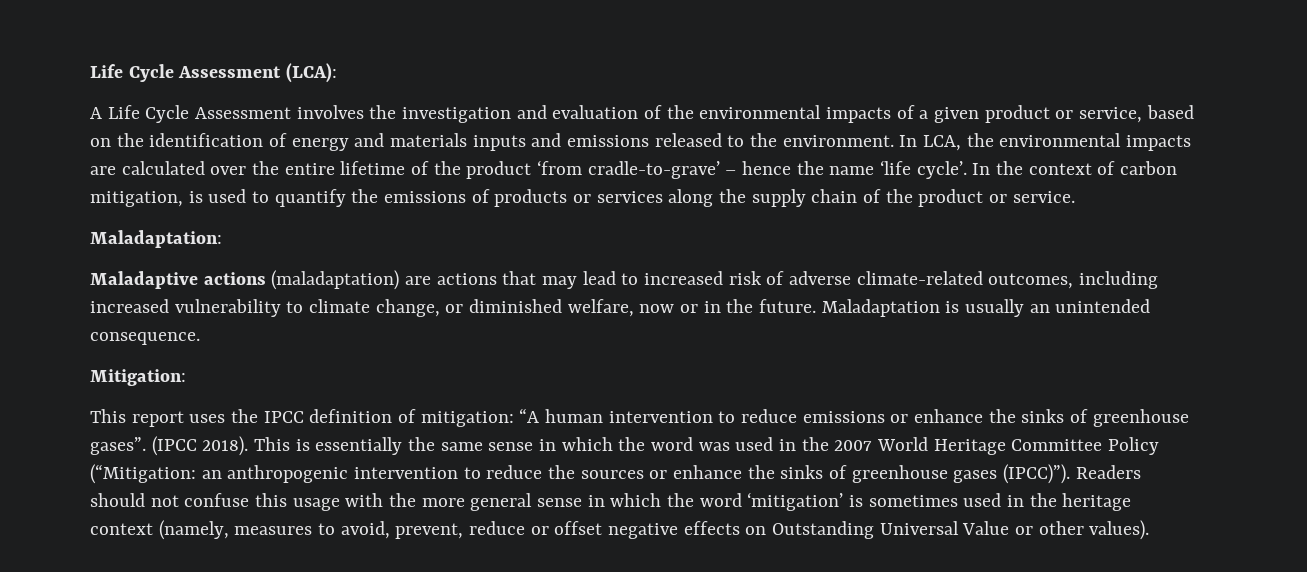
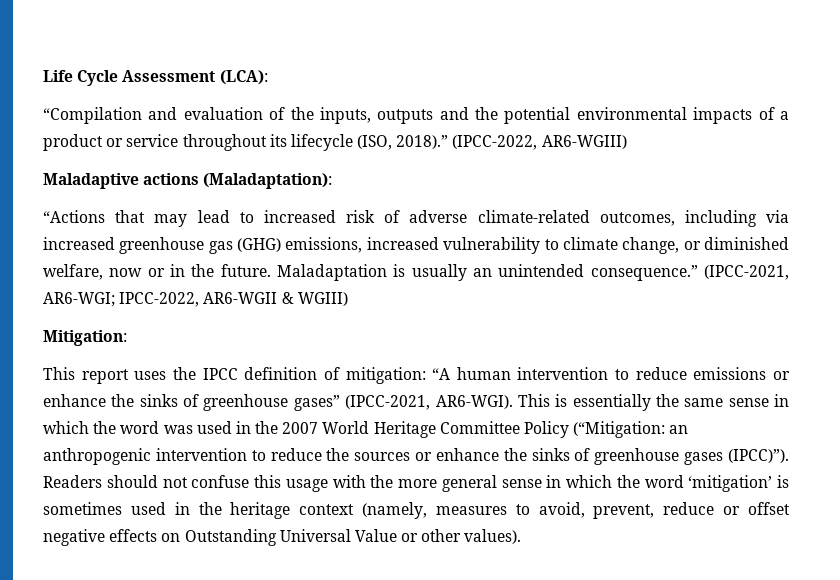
- A Life Cycle Assessment involves the investigation and evaluation of the environmental impacts of a given product or service, based on the identification of energy and materials inputs and emissions released to the environment. In LCA, the environmental impacts are calculated over the entire lifetime of the product ‘from cradle-to-grave’ – hence the name ‘life cycle’. In the context of carbon mitigation, is used to quantify the emissions of products or services along the supply chain of the product or service.
- Maladaptation:
+ “Compilation and evaluation of the inputs, outputs and the potential environmental impacts of a product or service throughout its lifecycle (ISO, 2018).” (IPCC-2022, AR6-WGIII)
- Maladaptive actions (maladaptation) are actions that may lead to increased risk of adverse climate-related outcomes, including increased vulnerability to climate change, or diminished welfare, now or in the future.
+ Maladaptive actions (Maladaptation):
+ “Actions that may lead to increased risk of adverse climate-related outcomes, including via increased greenhouse gas (GHG) emissions, increased vulnerability to climate change, or diminished welfare, now or in the future.
- Maladaptation is usually an unintended consequence.
+ Maladaptation is usually an unintended consequence.” (IPCC-2021, AR6-WGI; IPCC-2022, AR6-WGII & WGIII)
- This report uses the IPCC definition of mitigation: “A human intervention to reduce emissions or enhance the sinks of greenhouse gases”. (IPCC 2018).
+ This report uses the IPCC definition of mitigation: “A human intervention to reduce emissions or enhance the sinks of greenhouse gases” (IPCC-2021, AR6-WGI).

